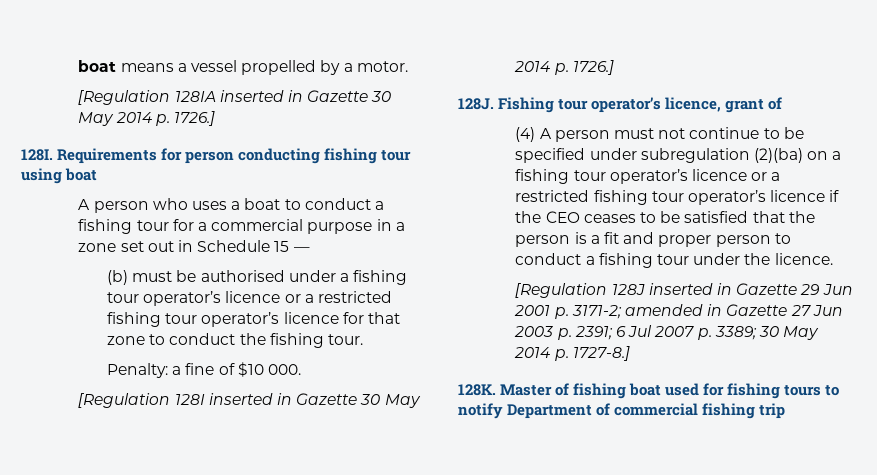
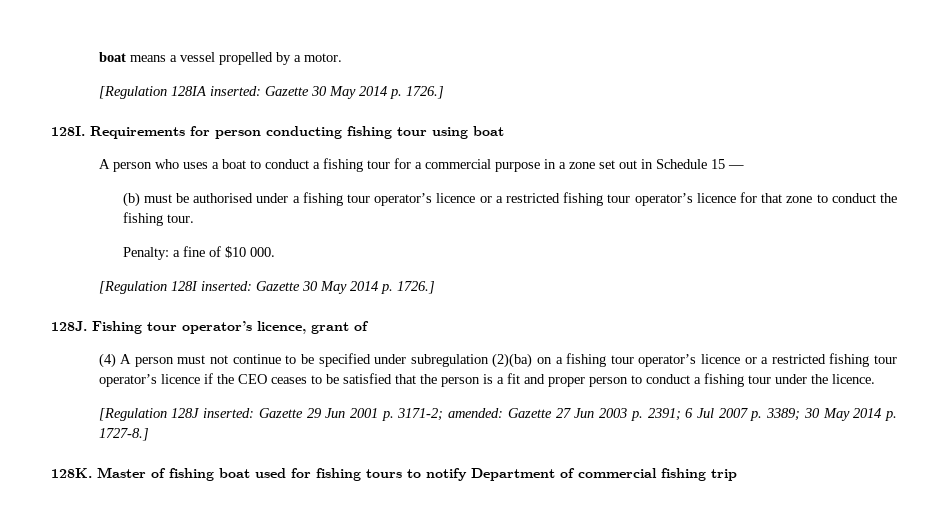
- [Regulation 128IA inserted in Gazette 30 May 2014 p. 1726.]
+ [Regulation 128IA inserted: Gazette 30 May 2014 p. 1726.]
- [Regulation 128I inserted in Gazette 30 May 2014 p. 1726.]
+ [Regulation 128I inserted: Gazette 30 May 2014 p. 1726.]
- [Regulation 128J inserted in Gazette 29 Jun 2001 p. 3171-2; amended in Gazette 27 Jun 2003 p. 2391; 6 Jul 2007 p. 3389; 30 May 2014 p. 1727-8.]
+ [Regulation 128J inserted: Gazette 29 Jun 2001 p. 3171-2; amended: Gazette 27 Jun 2003 p. 2391; 6 Jul 2007 p. 3389; 30 May 2014 p. 1727-8.]

